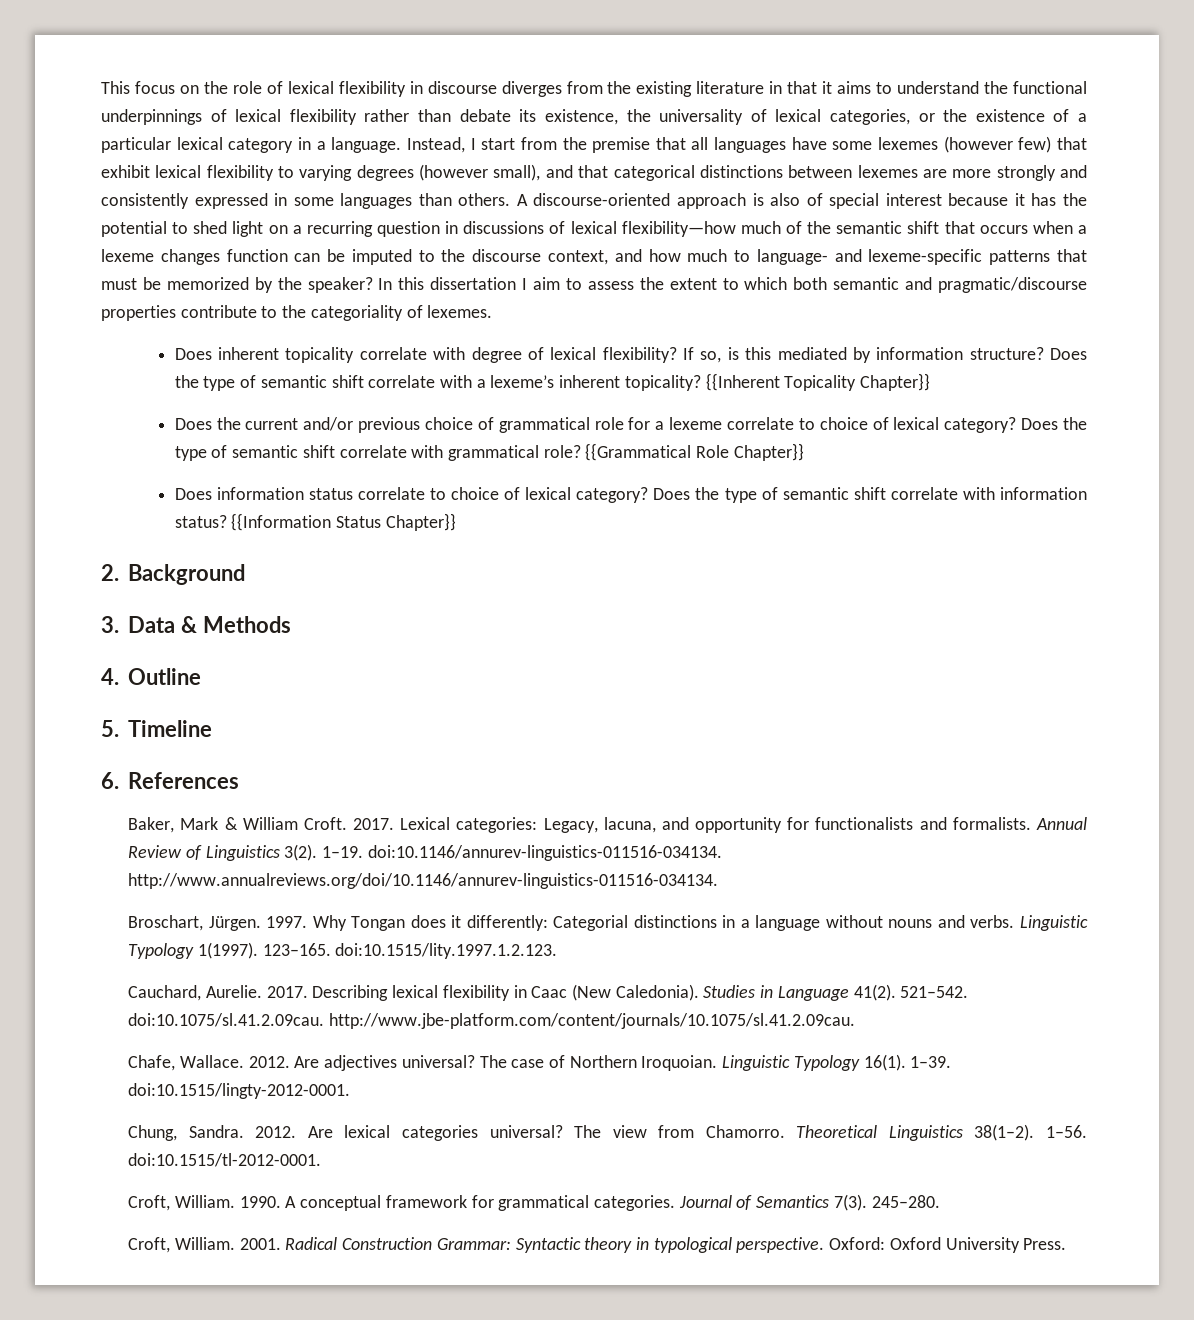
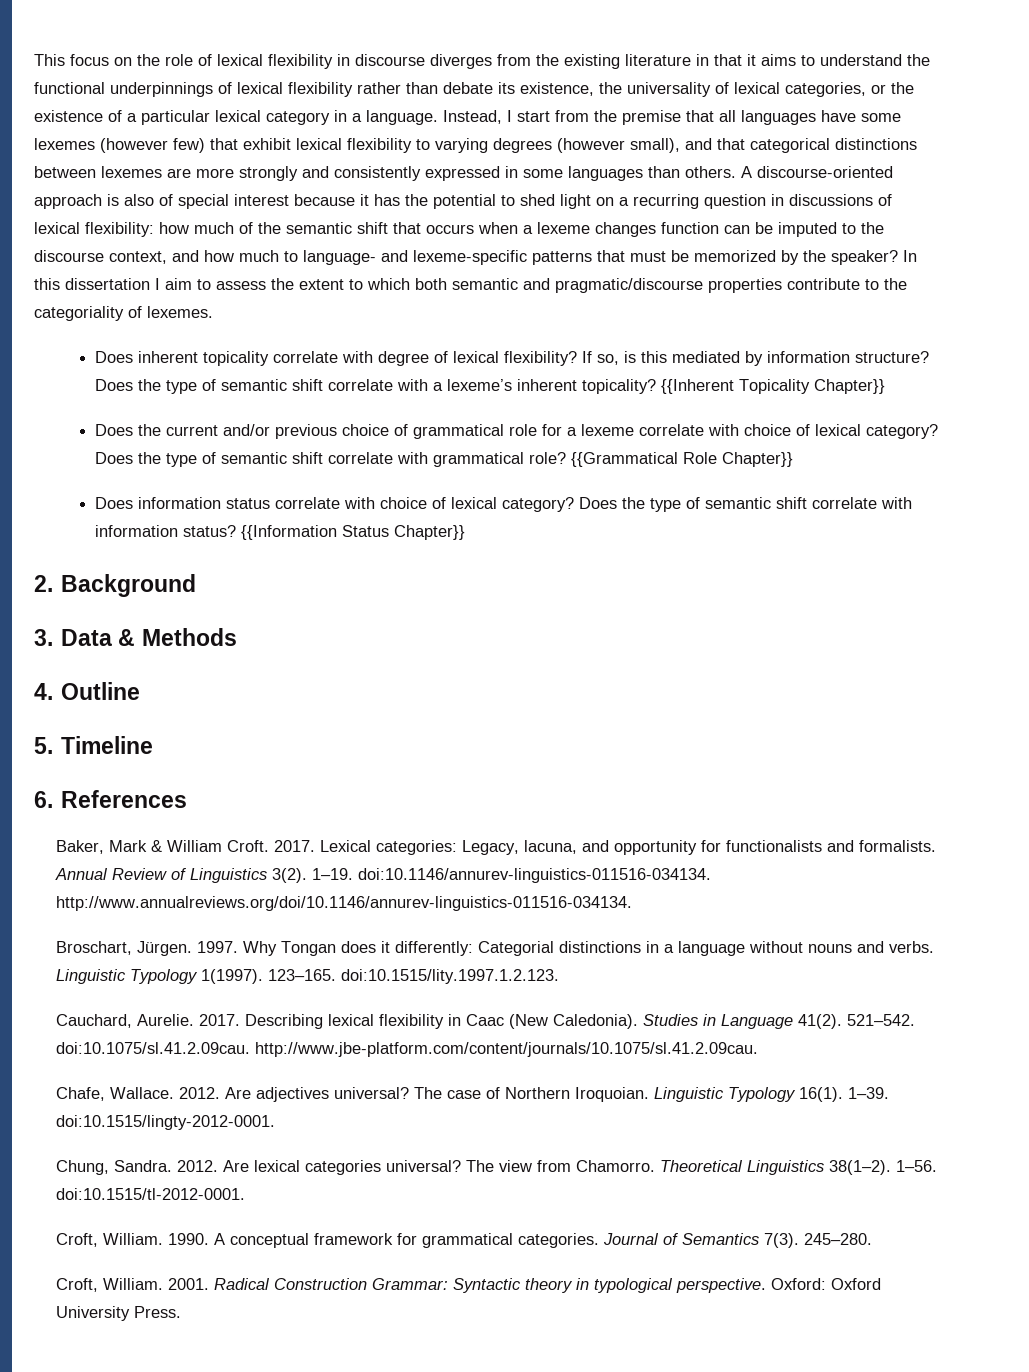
- A discourse-oriented approach is also of special interest because it has the potential to shed light on a recurring question in discussions of lexical flexibility—how much of the semantic shift that occurs when a lexeme changes function can be imputed to the discourse context, and how much to language- and lexeme-specific patterns that must be memorized by the speaker?
+ A discourse-oriented approach is also of special interest because it has the potential to shed light on a recurring question in discussions of lexical flexibility: how much of the semantic shift that occurs when a lexeme changes function can be imputed to the discourse context, and how much to language- and lexeme-specific patterns that must be memorized by the speaker?
- Does the current and/or previous choice of grammatical role for a lexeme correlate to choice of lexical category?
+ Does the current and/or previous choice of grammatical role for a lexeme correlate with choice of lexical category?
- Does information status correlate to choice of lexical category?
+ Does information status correlate with choice of lexical category?

